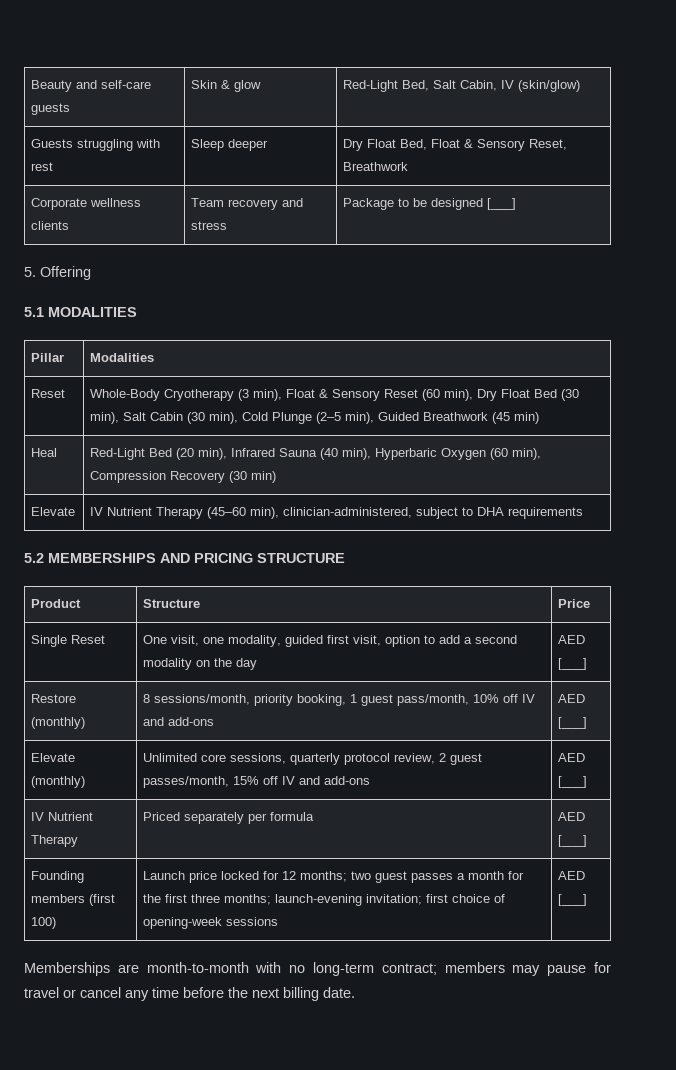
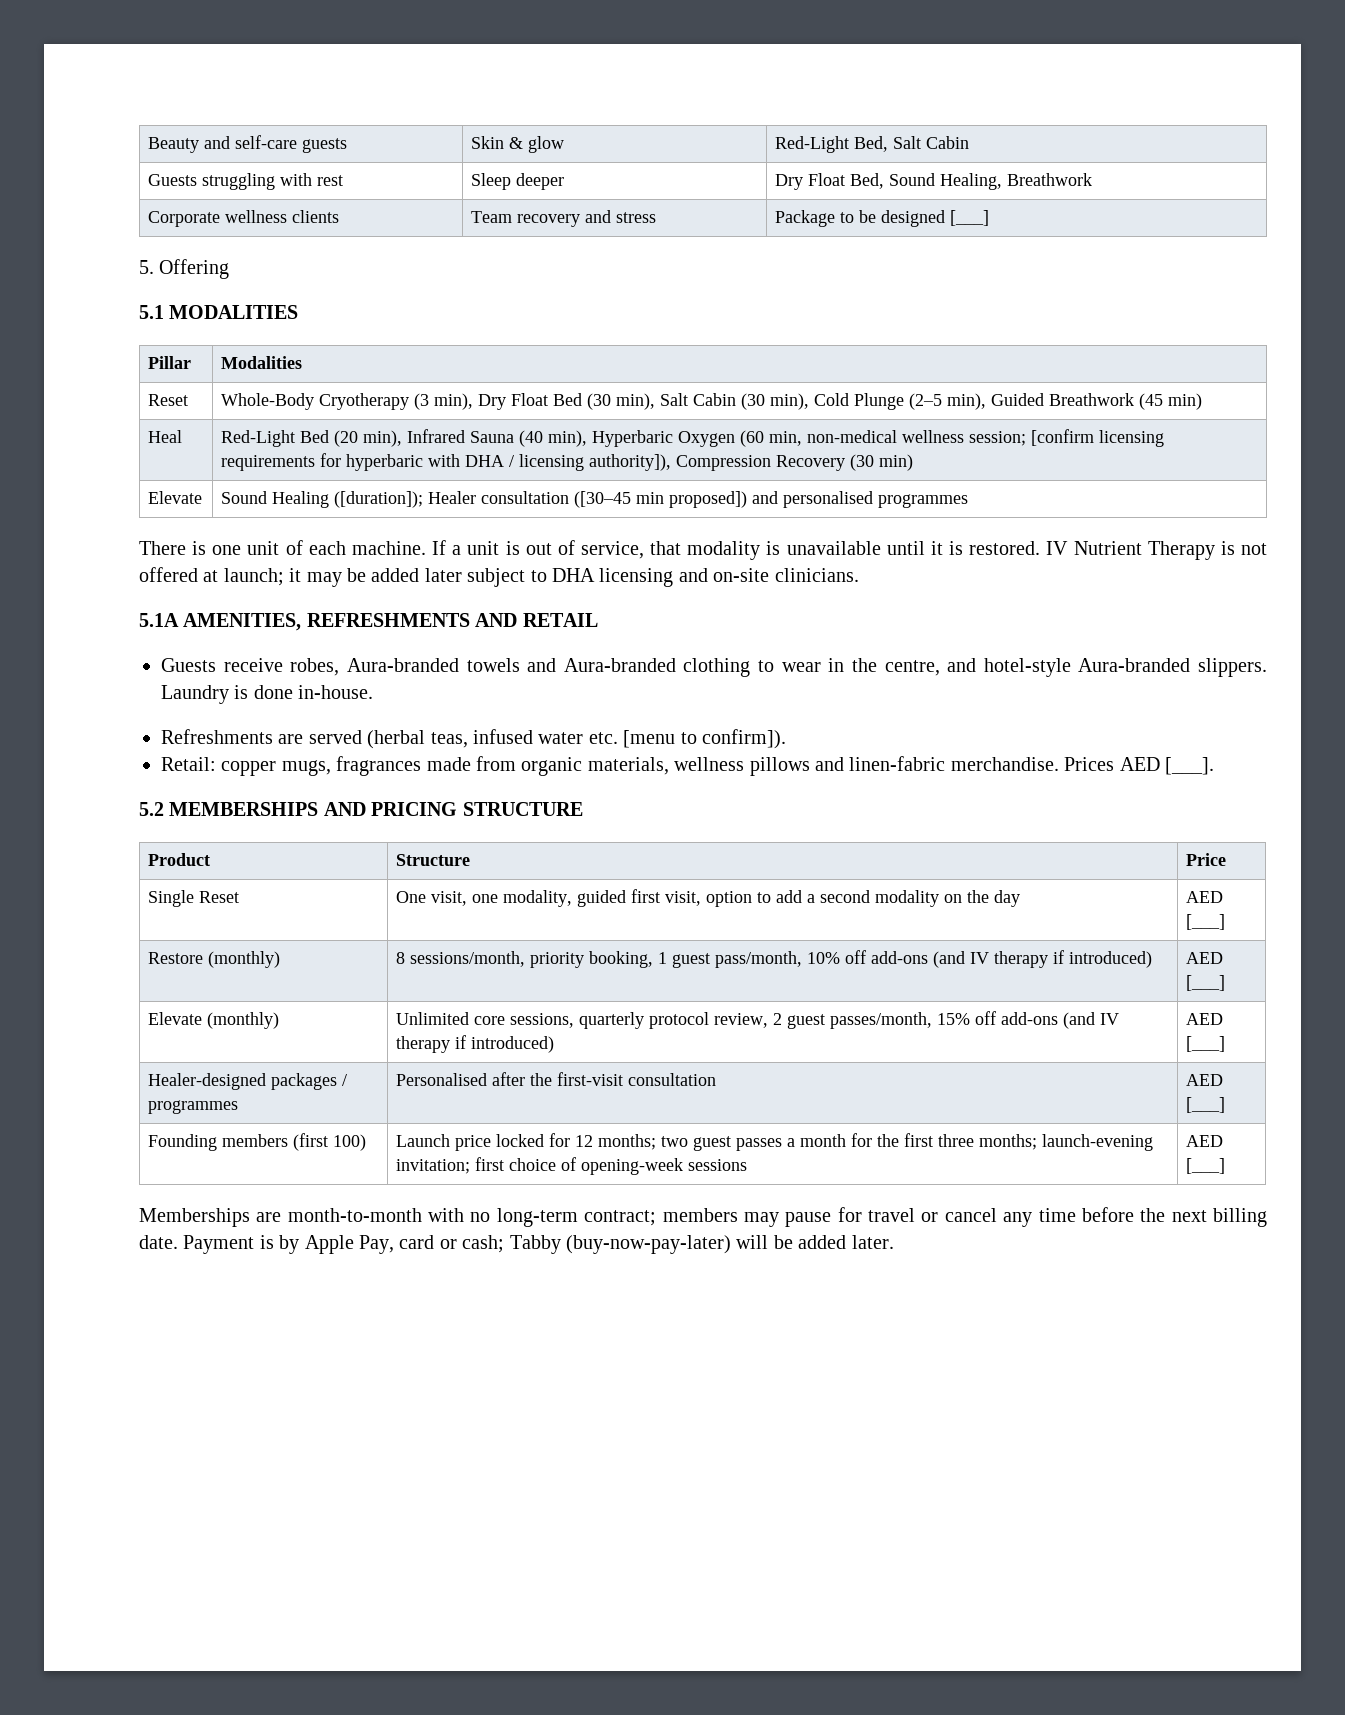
- Beauty and self-care guests | Skin & glow | Red-Light Bed, Salt Cabin, IV (skin/glow)
+ Beauty and self-care guests | Skin & glow | Red-Light Bed, Salt Cabin
- Guests struggling with rest | Sleep deeper | Dry Float Bed, Float & Sensory Reset, Breathwork
+ Guests struggling with rest | Sleep deeper | Dry Float Bed, Sound Healing, Breathwork
- Reset | Whole-Body Cryotherapy (3 min), Float & Sensory Reset (60 min), Dry Float Bed (30 min), Salt Cabin (30 min), Cold Plunge (2–5 min), Guided Breathwork (45 min)
+ Reset | Whole-Body Cryotherapy (3 min), Dry Float Bed (30 min), Salt Cabin (30 min), Cold Plunge (2–5 min), Guided Breathwork (45 min)
- Heal | Red-Light Bed (20 min), Infrared Sauna (40 min), Hyperbaric Oxygen (60 min), Compression Recovery (30 min)
+ Heal | Red-Light Bed (20 min), Infrared Sauna (40 min), Hyperbaric Oxygen (60 min, non-medical wellness session; [confirm licensing requirements for hyperbaric with DHA / licensing authority]), Compression Recovery (30 min)
- Elevate | IV Nutrient Therapy (45–60 min), clinician-administered, subject to DHA requirements
+ Elevate | Sound Healing ([duration]); Healer consultation ([30–45 min proposed]) and personalised programmes
+ There is one unit of each machine. If a unit is out of service, that modality is unavailable until it is restored. IV Nutrient Therapy is not offered at launch; it may be added later subject to DHA licensing and on-site clinicians.
+ 5.1A AMENITIES, REFRESHMENTS AND RETAIL
+ Guests receive robes, Aura-branded towels and Aura-branded clothing to wear in the centre, and hotel-style Aura-branded slippers. Laundry is done in-house.
+ Refreshments are served (herbal teas, infused water etc. [menu to confirm]).
+ Retail: copper mugs, fragrances made from organic materials, wellness pillows and linen-fabric merchandise. Prices AED [___].
- Restore (monthly) | 8 sessions/month, priority booking, 1 guest pass/month, 10% off IV and add-ons | AED [___]
+ Restore (monthly) | 8 sessions/month, priority booking, 1 guest pass/month, 10% off add-ons (and IV therapy if introduced) | AED [___]
- Elevate (monthly) | Unlimited core sessions, quarterly protocol review, 2 guest passes/month, 15% off IV and add-ons | AED [___]
- IV Nutrient Therapy | Priced separately per formula | AED [___]
+ Elevate (monthly) | Unlimited core sessions, quarterly protocol review, 2 guest passes/month, 15% off add-ons (and IV therapy if introduced) | AED [___]
+ Healer-designed packages / programmes | Personalised after the first-visit consultation | AED [___]
+ Payment is by Apple Pay, card or cash; Tabby (buy-now-pay-later) will be added later.

